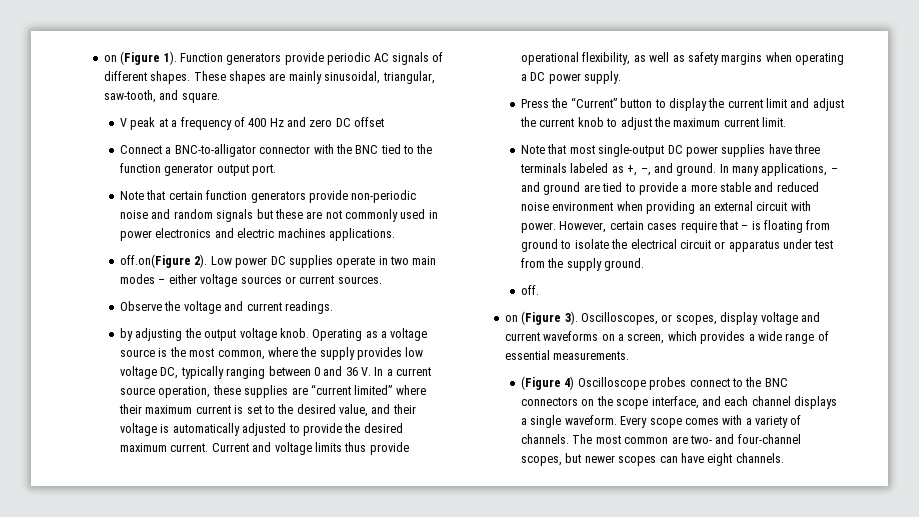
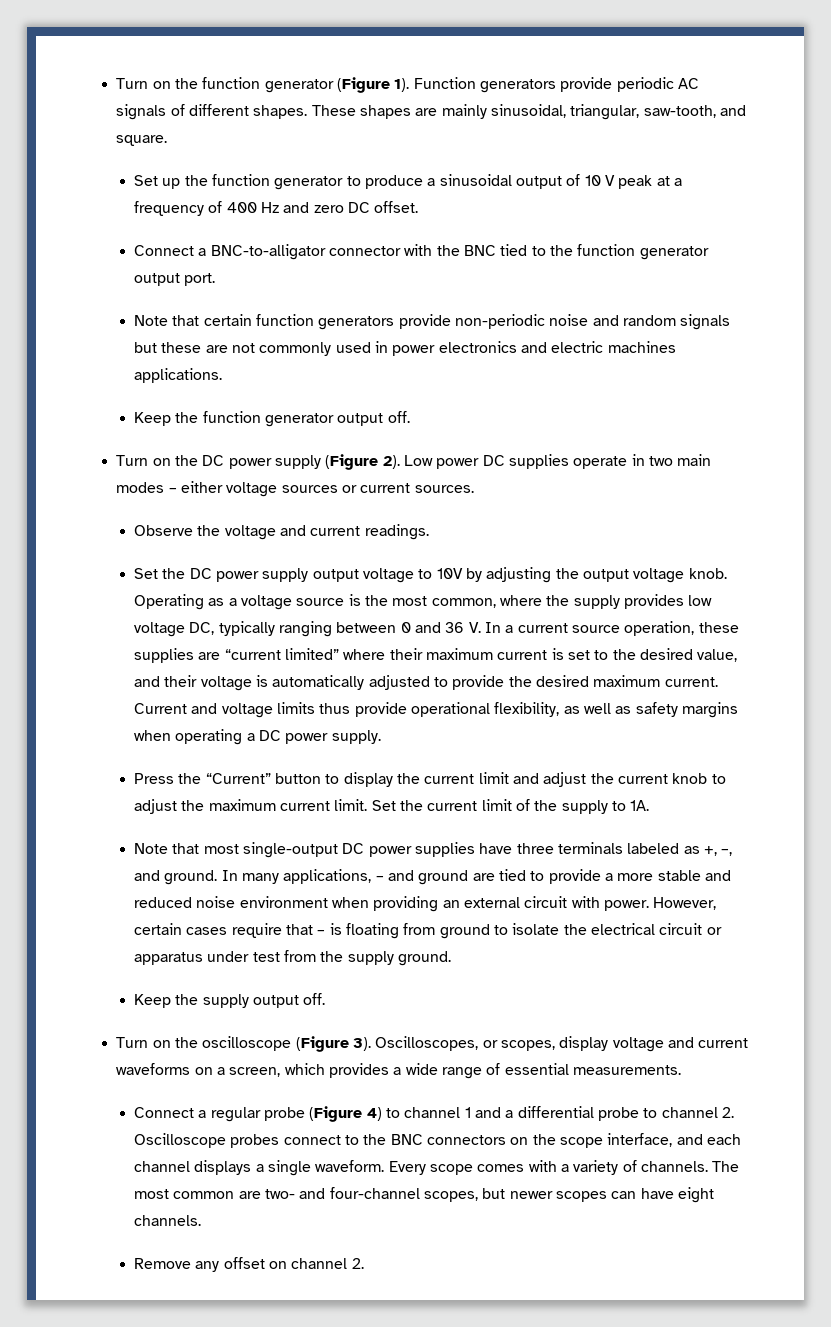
- on (Figure 1).
+ Turn on the function generator (Figure 1).
- V peak at a frequency of 400 Hz and zero DC offset
+ Set up the function generator to produce a sinusoidal output of 10 V peak at a frequency of 400 Hz and zero DC offset.
- off.on(Figure 2).
+ Keep the function generator output off.
+ Turn on the DC power supply (Figure 2).
- by adjusting the output voltage knob.
+ Set the DC power supply output voltage to 10V by adjusting the output voltage knob.
+ Set the current limit of the supply to 1A.
- off.
- on (Figure 3).
+ Keep the supply output off.
+ Turn on the oscilloscope (Figure 3).
- (Figure 4) Oscilloscope probes connect to the BNC connectors on the scope interface, and each channel displays a single waveform.
+ Connect a regular probe (Figure 4) to channel 1 and a differential probe to channel 2. Oscilloscope probes connect to the BNC connectors on the scope interface, and each channel displays a single waveform.
+ Remove any offset on channel 2.

